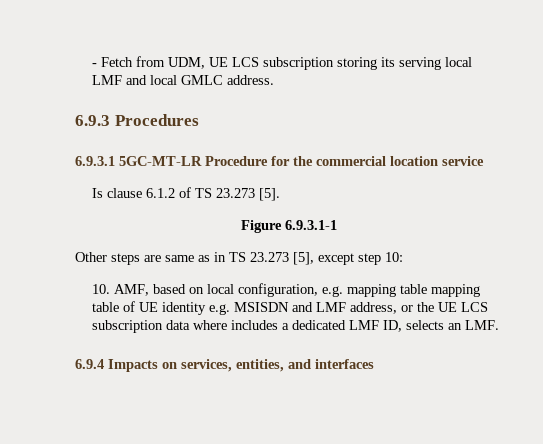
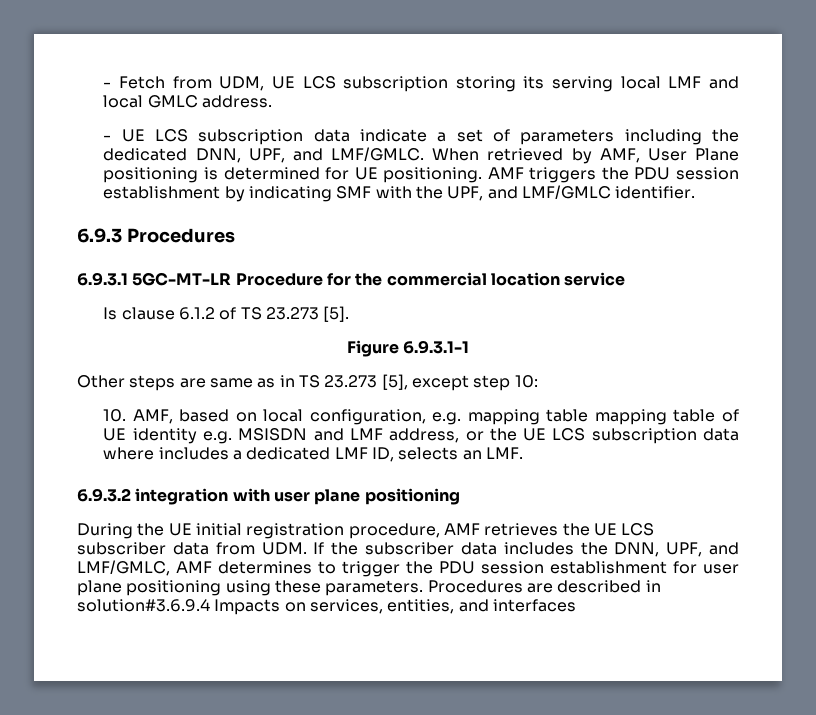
+ - UE LCS subscription data indicate a set of parameters including the dedicated DNN, UPF, and LMF/GMLC. When retrieved by AMF, User Plane positioning is determined for UE positioning. AMF triggers the PDU session establishment by indicating SMF with the UPF, and LMF/GMLC identifier.
- 6.9.4 Impacts on services, entities, and interfaces
+ 6.9.3.2 integration with user plane positioning
+ During the UE initial registration procedure, AMF retrieves the UE LCS subscriber data from UDM. If the subscriber data includes the DNN, UPF, and LMF/GMLC, AMF determines to trigger the PDU session establishment for user plane positioning using these parameters. Procedures are described in solution#3.6.9.4 Impacts on services, entities, and interfaces

